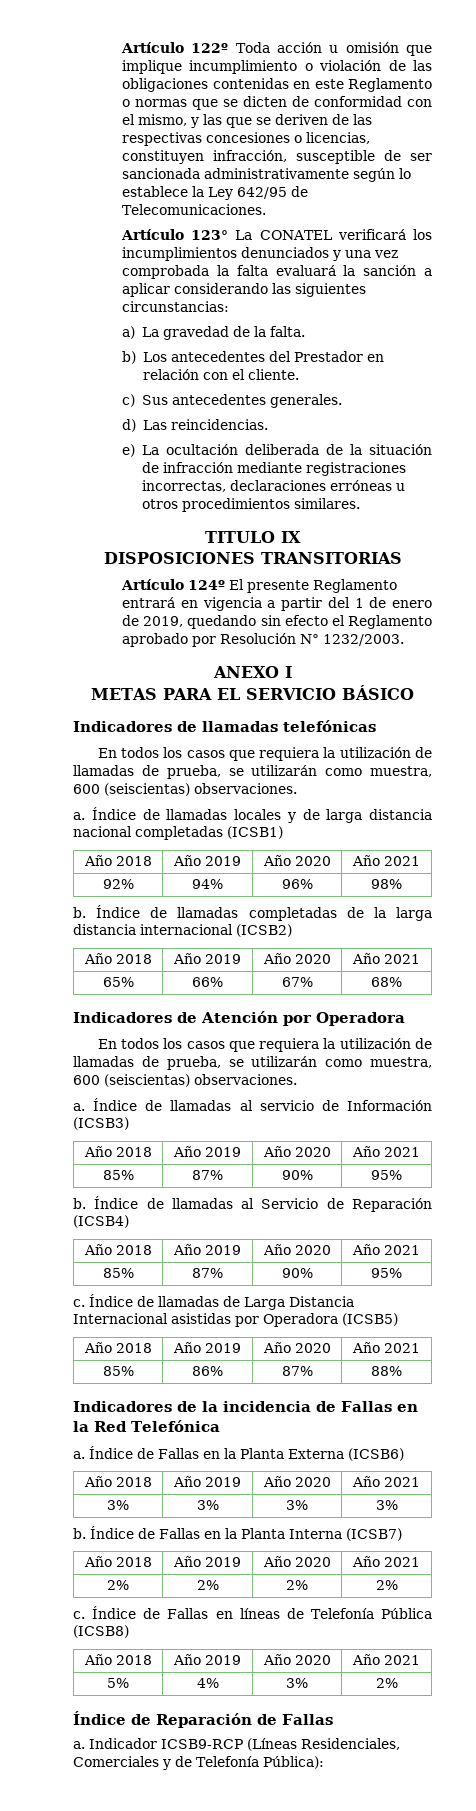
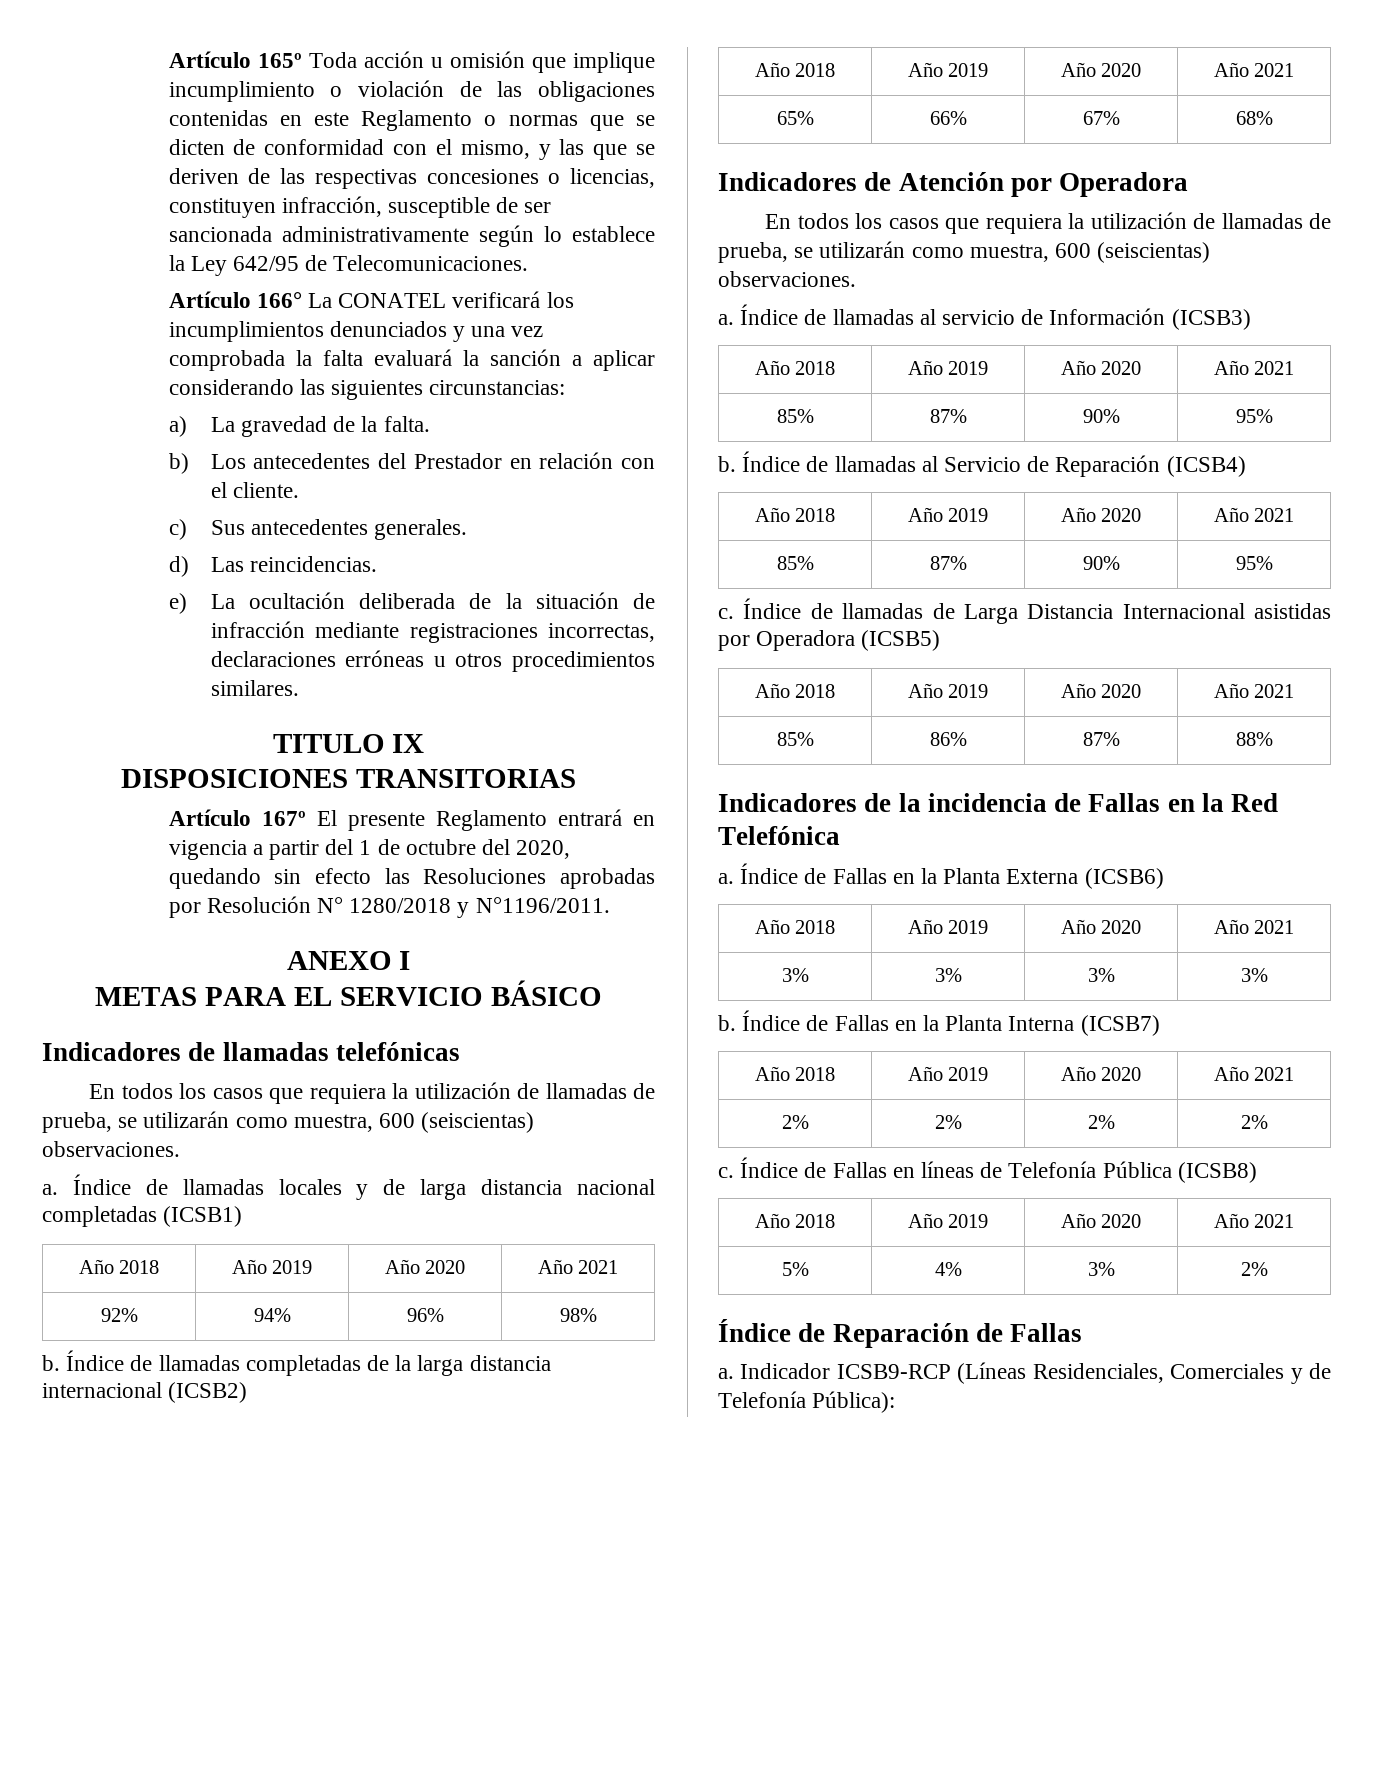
- Artículo 122º Toda acción u omisión que implique incumplimiento o violación de las obligaciones contenidas en este Reglamento o normas que se dicten de conformidad con el mismo, y las que se deriven de las respectivas concesiones o licencias, constituyen infracción, susceptible de ser sancionada administrativamente según lo establece la Ley 642/95 de Telecomunicaciones.
+ Artículo 165º Toda acción u omisión que implique incumplimiento o violación de las obligaciones contenidas en este Reglamento o normas que se dicten de conformidad con el mismo, y las que se deriven de las respectivas concesiones o licencias, constituyen infracción, susceptible de ser sancionada administrativamente según lo establece la Ley 642/95 de Telecomunicaciones.
- Artículo 123° La CONATEL verificará los incumplimientos denunciados y una vez comprobada la falta evaluará la sanción a aplicar considerando las siguientes circunstancias:
+ Artículo 166° La CONATEL verificará los incumplimientos denunciados y una vez comprobada la falta evaluará la sanción a aplicar considerando las siguientes circunstancias:
- Artículo 124º El presente Reglamento entrará en vigencia a partir del 1 de enero de 2019, quedando sin efecto el Reglamento aprobado por Resolución N° 1232/2003.
+ Artículo 167º El presente Reglamento entrará en vigencia a partir del 1 de octubre del 2020, quedando sin efecto las Resoluciones aprobadas por Resolución N° 1280/2018 y N°1196/2011.

